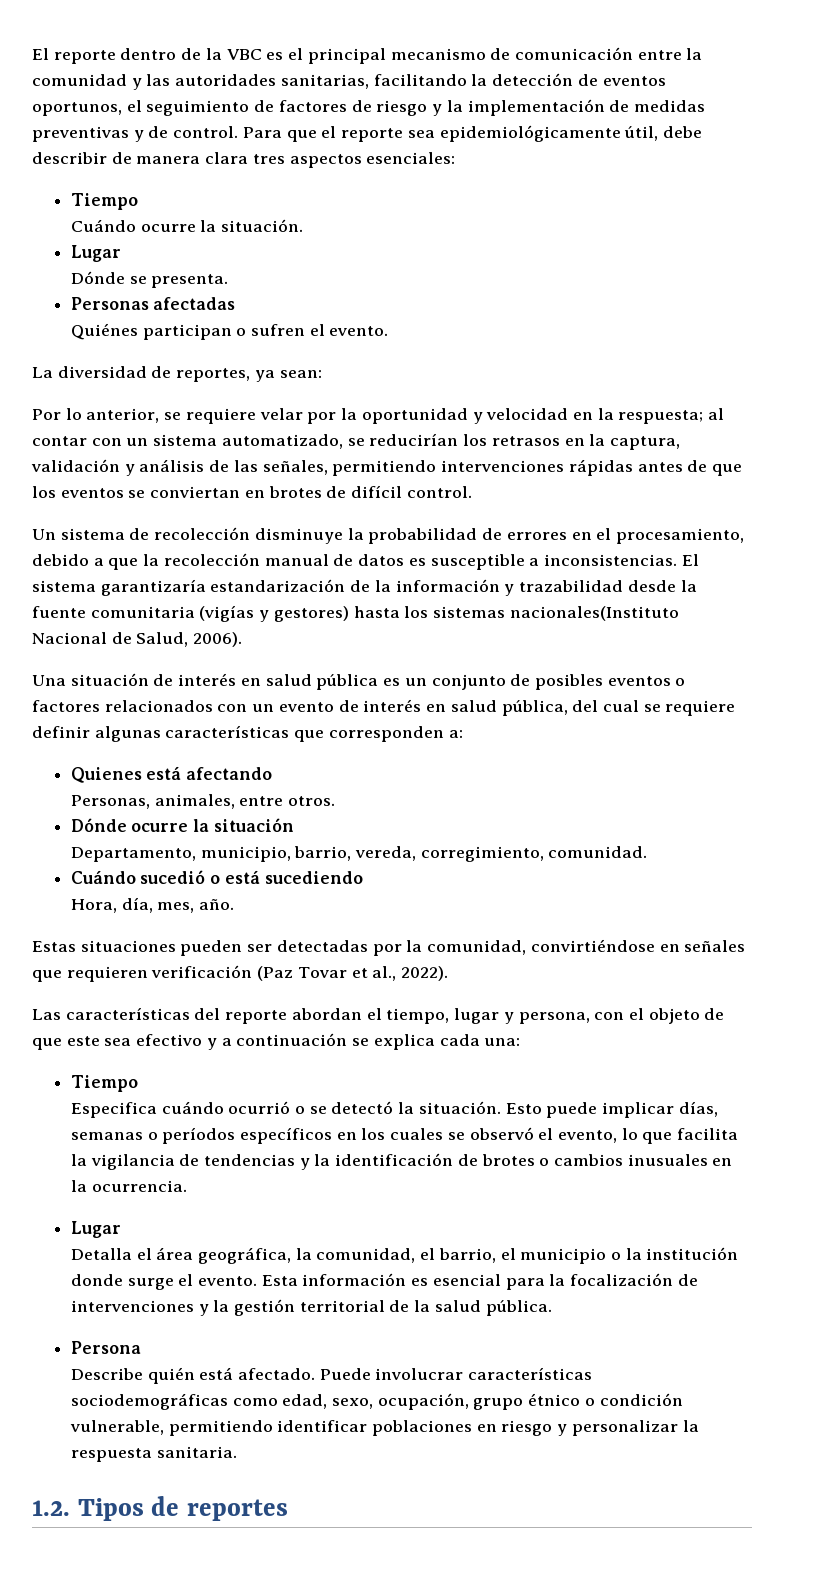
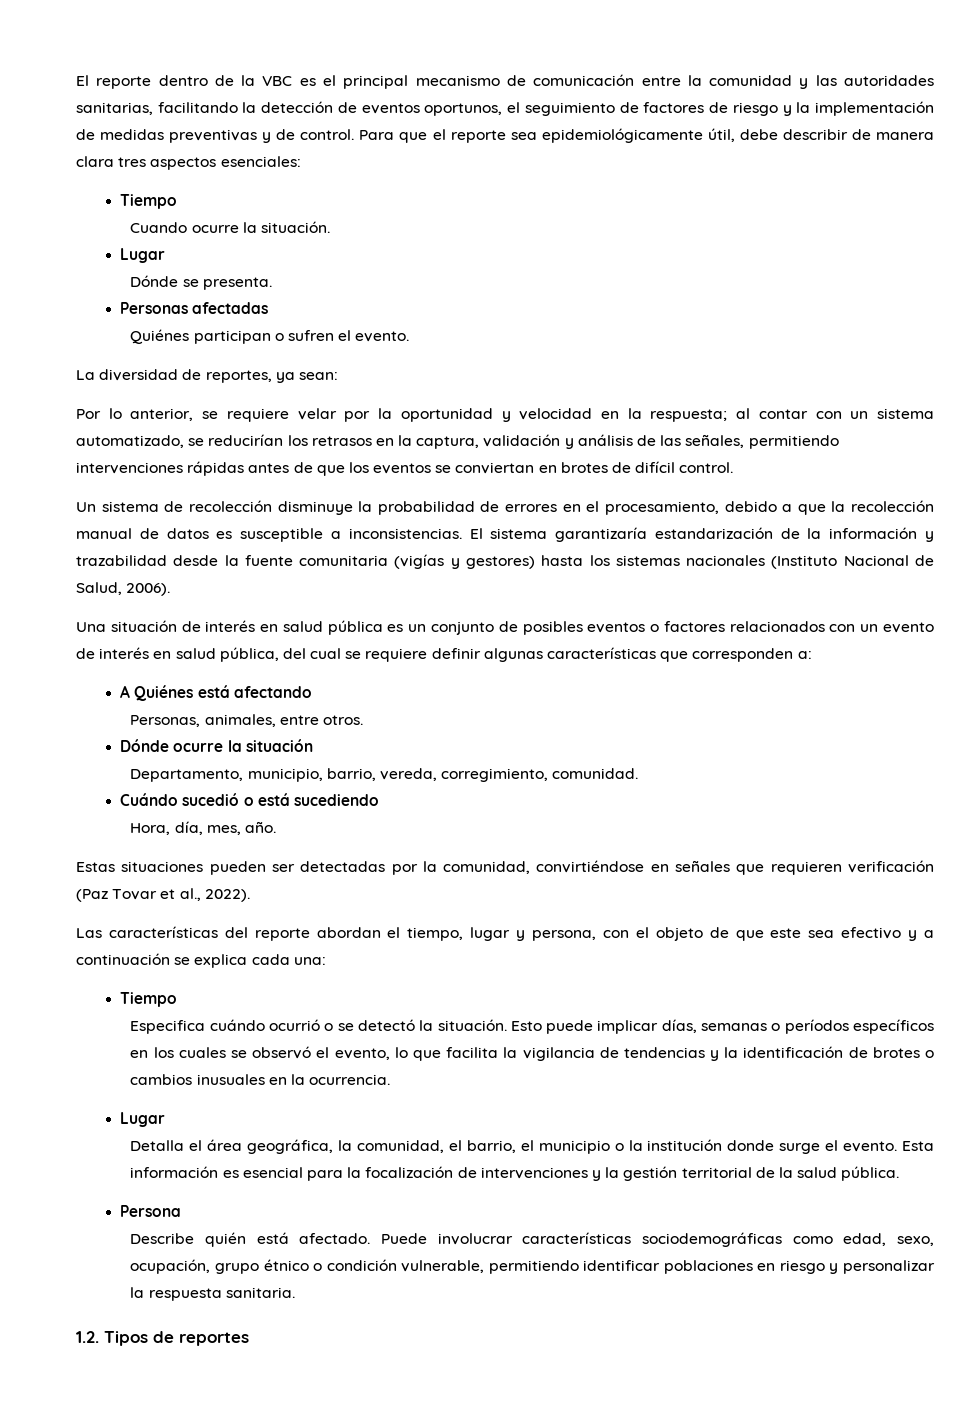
- Cuándo ocurre la situación.
+ Cuando ocurre la situación.
- El sistema garantizaría estandarización de la información y trazabilidad desde la fuente comunitaria (vigías y gestores) hasta los sistemas nacionales(Instituto Nacional de Salud, 2006).
+ El sistema garantizaría estandarización de la información y trazabilidad desde la fuente comunitaria (vigías y gestores) hasta los sistemas nacionales (Instituto Nacional de Salud, 2006).
- Quienes está afectando
+ A Quiénes está afectando

